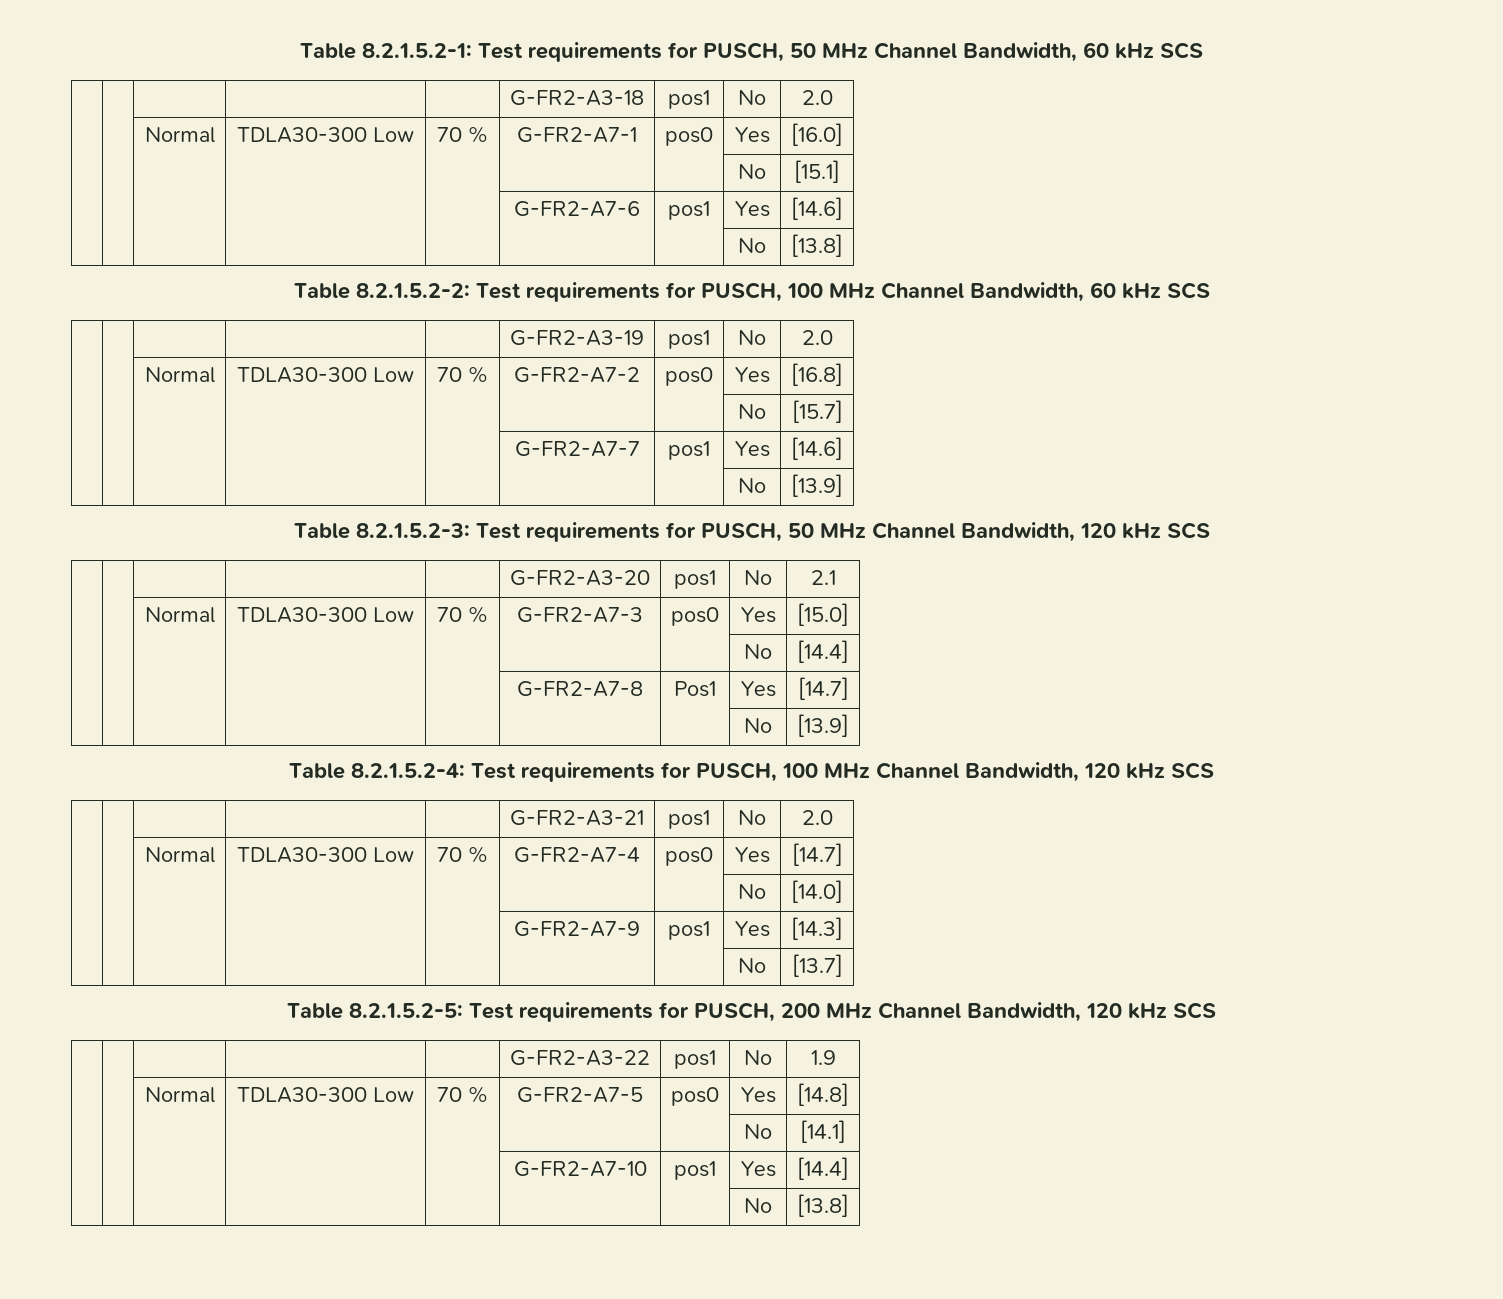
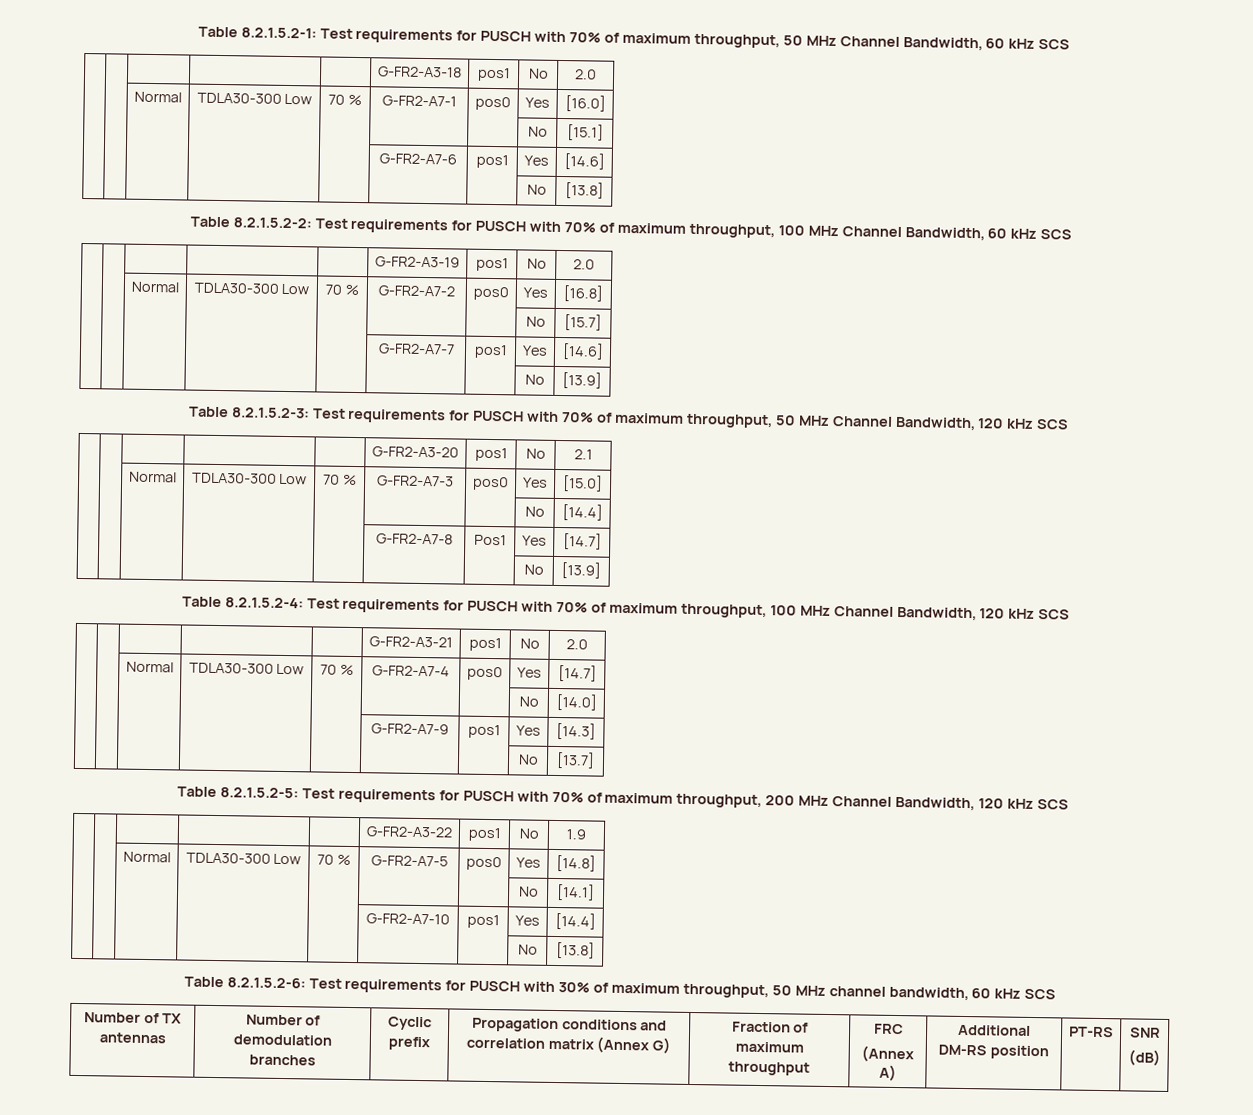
- Table 8.2.1.5.2-1: Test requirements for PUSCH, 50 MHz Channel Bandwidth, 60 kHz SCS
+ Table 8.2.1.5.2-1: Test requirements for PUSCH with 70% of maximum throughput, 50 MHz Channel Bandwidth, 60 kHz SCS
- Table 8.2.1.5.2-2: Test requirements for PUSCH, 100 MHz Channel Bandwidth, 60 kHz SCS
+ Table 8.2.1.5.2-2: Test requirements for PUSCH with 70% of maximum throughput, 100 MHz Channel Bandwidth, 60 kHz SCS
- Table 8.2.1.5.2-3: Test requirements for PUSCH, 50 MHz Channel Bandwidth, 120 kHz SCS
+ Table 8.2.1.5.2-3: Test requirements for PUSCH with 70% of maximum throughput, 50 MHz Channel Bandwidth, 120 kHz SCS
- Table 8.2.1.5.2-4: Test requirements for PUSCH, 100 MHz Channel Bandwidth, 120 kHz SCS
+ Table 8.2.1.5.2-4: Test requirements for PUSCH with 70% of maximum throughput, 100 MHz Channel Bandwidth, 120 kHz SCS
- Table 8.2.1.5.2-5: Test requirements for PUSCH, 200 MHz Channel Bandwidth, 120 kHz SCS
+ Table 8.2.1.5.2-5: Test requirements for PUSCH with 70% of maximum throughput, 200 MHz Channel Bandwidth, 120 kHz SCS
+ Table 8.2.1.5.2-6: Test requirements for PUSCH with 30% of maximum throughput, 50 MHz channel bandwidth, 60 kHz SCS
+ Number of TX antennas | Number of demodulation branches | Cyclic prefix | Propagation conditions and correlation matrix (Annex G) | Fraction of maximum throughput | FRC
+ (Annex A) | Additional DM-RS position | PT-RS | SNR
+ (dB)

